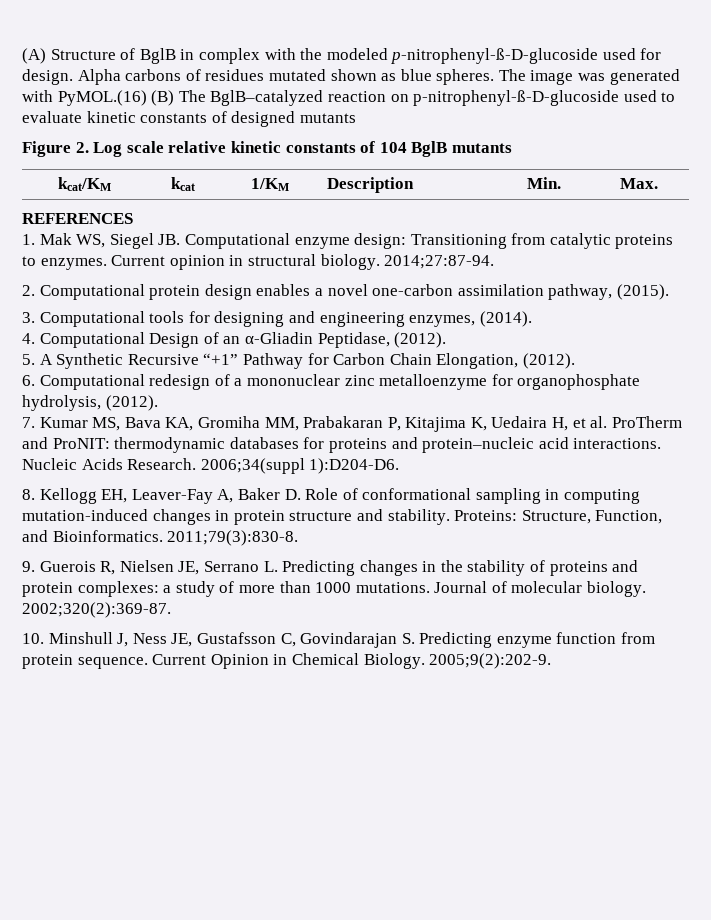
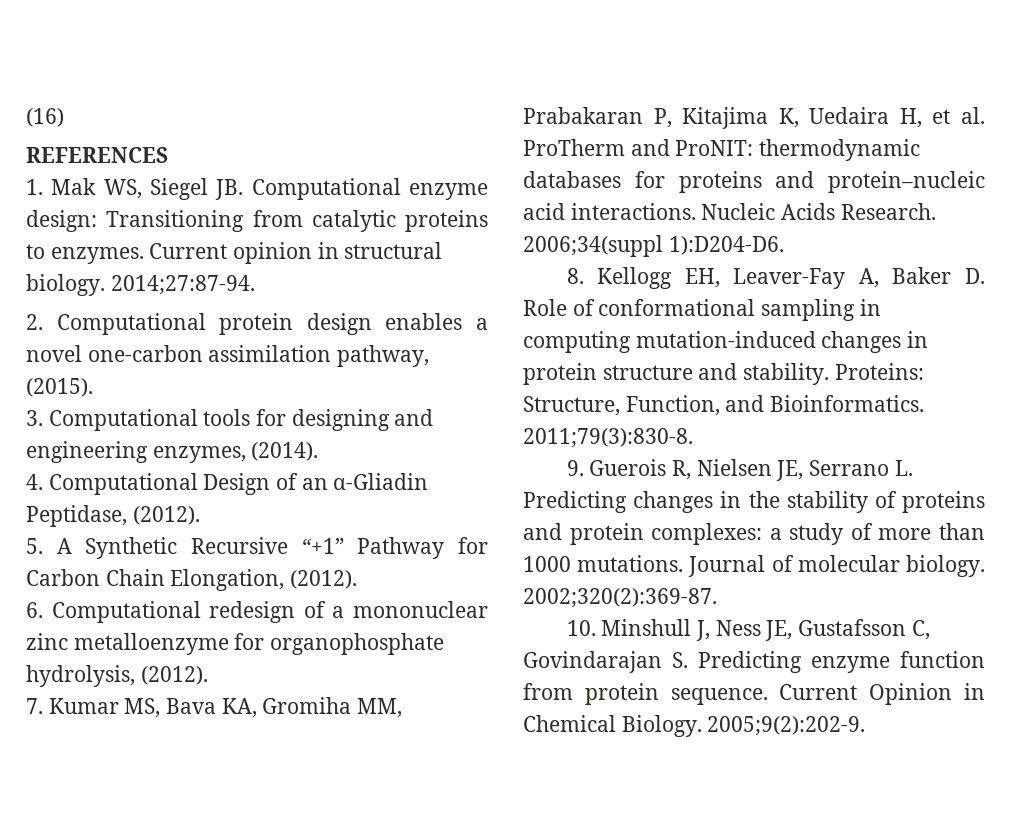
- (A) Structure of BglB in complex with the modeled p-nitrophenyl-ß-D-glucoside used for design. Alpha carbons of residues mutated shown as blue spheres. The image was generated with PyMOL.(16) (B) The BglB–catalyzed reaction on p-nitrophenyl-ß-D-glucoside used to evaluate kinetic constants of designed mutants
- Figure 2. Log scale relative kinetic constants of 104 BglB mutants
- kcat/KM | kcat | 1/KM | Description | Min. | Max.
+ (16)

